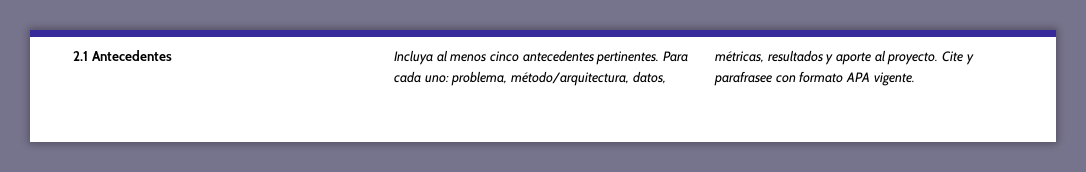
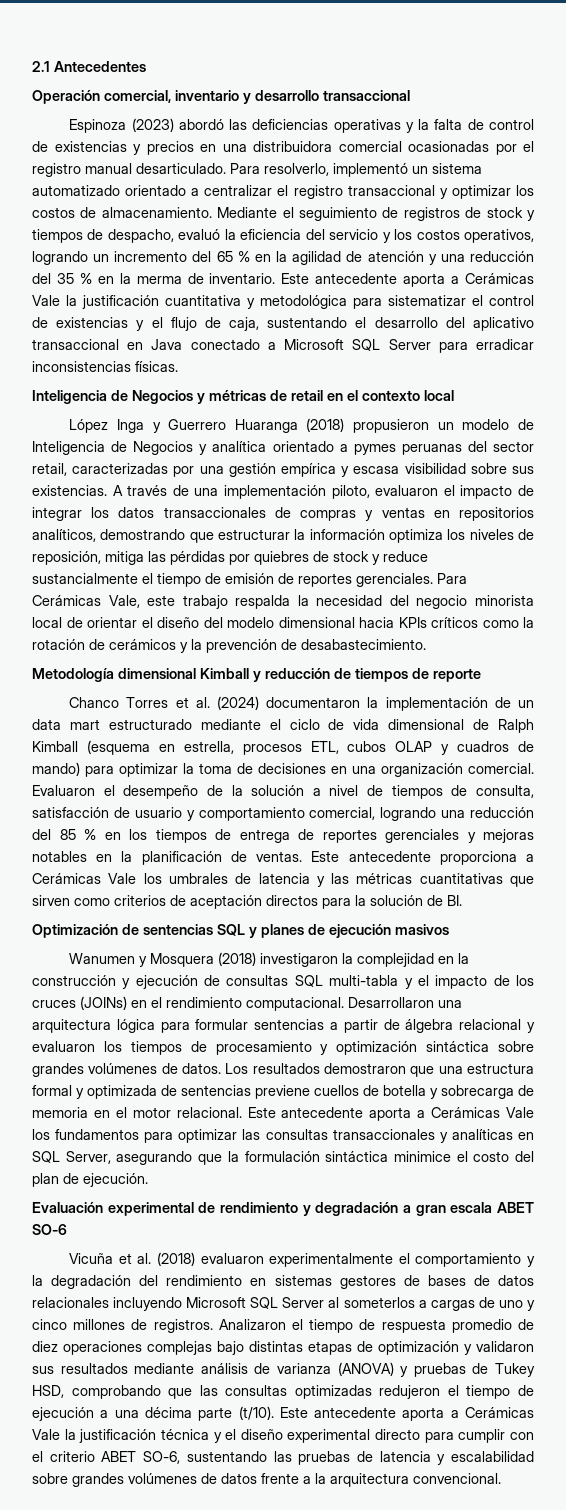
- Incluya al menos cinco antecedentes pertinentes. Para cada uno: problema, método/arquitectura, datos, métricas, resultados y aporte al proyecto. Cite y parafrasee con formato APA vigente.
+ Operación comercial, inventario y desarrollo transaccional
+ Espinoza (2023) abordó las deficiencias operativas y la falta de control de existencias y precios en una distribuidora comercial ocasionadas por el registro manual desarticulado. Para resolverlo, implementó un sistema automatizado orientado a centralizar el registro transaccional y optimizar los costos de almacenamiento. Mediante el seguimiento de registros de stock y tiempos de despacho, evaluó la eficiencia del servicio y los costos operativos, logrando un incremento del 65 % en la agilidad de atención y una reducción del 35 % en la merma de inventario. Este antecedente aporta a Cerámicas Vale la justificación cuantitativa y metodológica para sistematizar el control de existencias y el flujo de caja, sustentando el desarrollo del aplicativo transaccional en Java conectado a Microsoft SQL Server para erradicar inconsistencias físicas.
+ Inteligencia de Negocios y métricas de retail en el contexto local
+ López Inga y Guerrero Huaranga (2018) propusieron un modelo de Inteligencia de Negocios y analítica orientado a pymes peruanas del sector retail, caracterizadas por una gestión empírica y escasa visibilidad sobre sus existencias. A través de una implementación piloto, evaluaron el impacto de integrar los datos transaccionales de compras y ventas en repositorios analíticos, demostrando que estructurar la información optimiza los niveles de reposición, mitiga las pérdidas por quiebres de stock y reduce sustancialmente el tiempo de emisión de reportes gerenciales. Para Cerámicas Vale, este trabajo respalda la necesidad del negocio minorista local de orientar el diseño del modelo dimensional hacia KPIs críticos como la rotación de cerámicos y la prevención de desabastecimiento.
+ Metodología dimensional Kimball y reducción de tiempos de reporte
+ Chanco Torres et al. (2024) documentaron la implementación de un data mart estructurado mediante el ciclo de vida dimensional de Ralph Kimball (esquema en estrella, procesos ETL, cubos OLAP y cuadros de mando) para optimizar la toma de decisiones en una organización comercial. Evaluaron el desempeño de la solución a nivel de tiempos de consulta, satisfacción de usuario y comportamiento comercial, logrando una reducción del 85 % en los tiempos de entrega de reportes gerenciales y mejoras notables en la planificación de ventas. Este antecedente proporciona a Cerámicas Vale los umbrales de latencia y las métricas cuantitativas que sirven como criterios de aceptación directos para la solución de BI.
+ Optimización de sentencias SQL y planes de ejecución masivos
+ Wanumen y Mosquera (2018) investigaron la complejidad en la construcción y ejecución de consultas SQL multi-tabla y el impacto de los cruces (JOINs) en el rendimiento computacional. Desarrollaron una arquitectura lógica para formular sentencias a partir de álgebra relacional y evaluaron los tiempos de procesamiento y optimización sintáctica sobre grandes volúmenes de datos. Los resultados demostraron que una estructura formal y optimizada de sentencias previene cuellos de botella y sobrecarga de memoria en el motor relacional. Este antecedente aporta a Cerámicas Vale los fundamentos para optimizar las consultas transaccionales y analíticas en SQL Server, asegurando que la formulación sintáctica minimice el costo del plan de ejecución.
+ Evaluación experimental de rendimiento y degradación a gran escala ABET SO-6
+ Vicuña et al. (2018) evaluaron experimentalmente el comportamiento y la degradación del rendimiento en sistemas gestores de bases de datos relacionales incluyendo Microsoft SQL Server al someterlos a cargas de uno y cinco millones de registros. Analizaron el tiempo de respuesta promedio de diez operaciones complejas bajo distintas etapas de optimización y validaron sus resultados mediante análisis de varianza (ANOVA) y pruebas de Tukey HSD, comprobando que las consultas optimizadas redujeron el tiempo de ejecución a una décima parte (t/10). Este antecedente aporta a Cerámicas Vale la justificación técnica y el diseño experimental directo para cumplir con el criterio ABET SO-6, sustentando las pruebas de latencia y escalabilidad sobre grandes volúmenes de datos frente a la arquitectura convencional.

